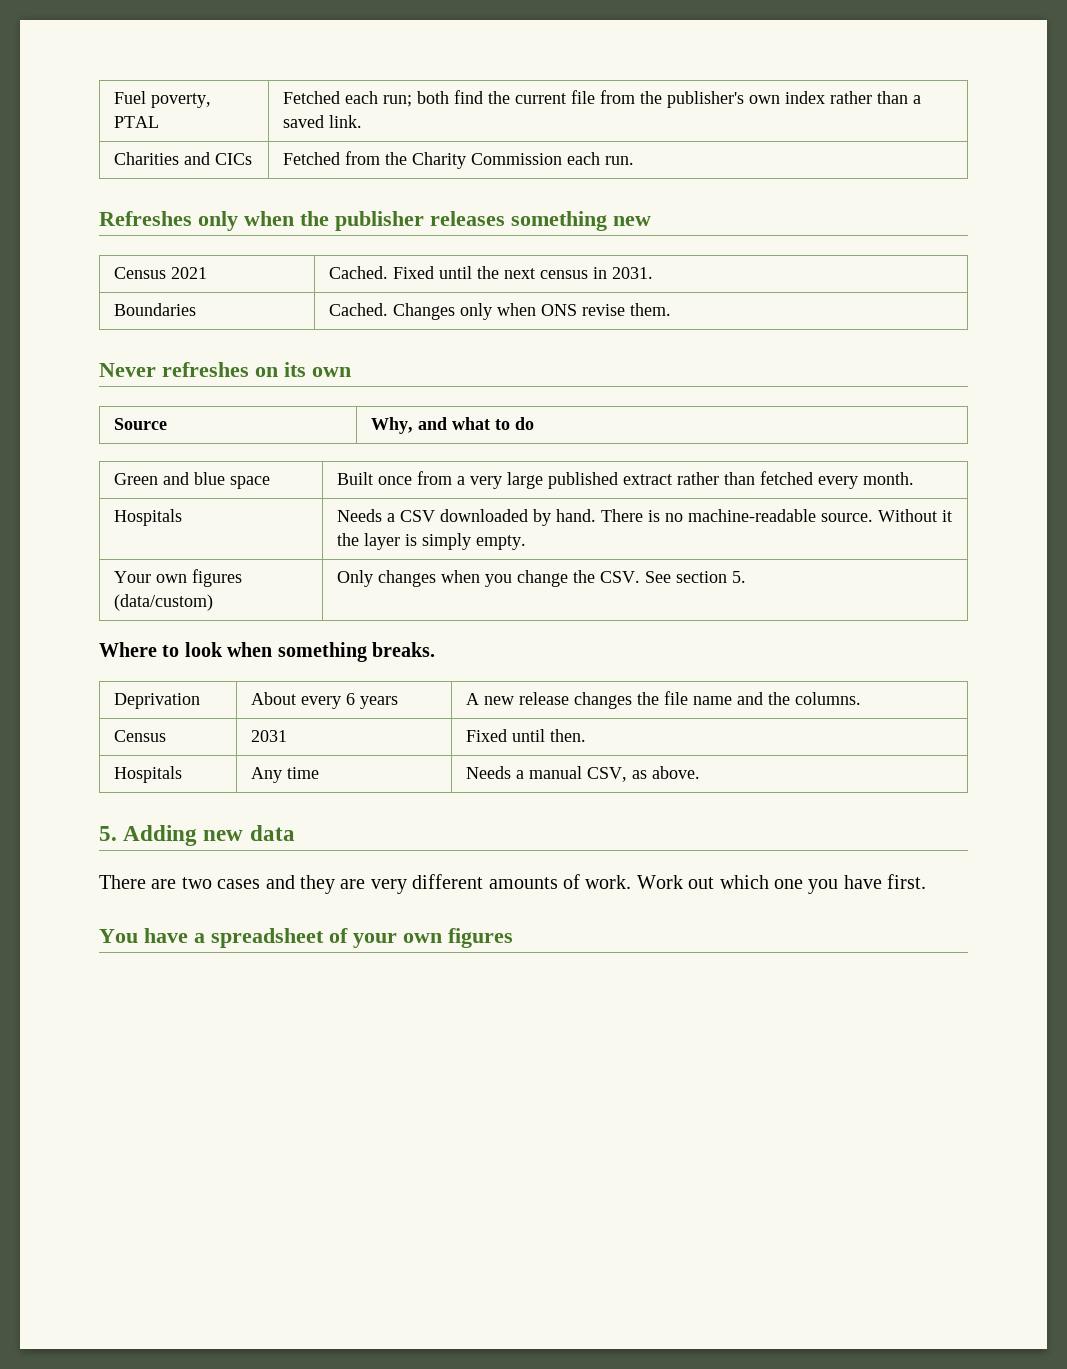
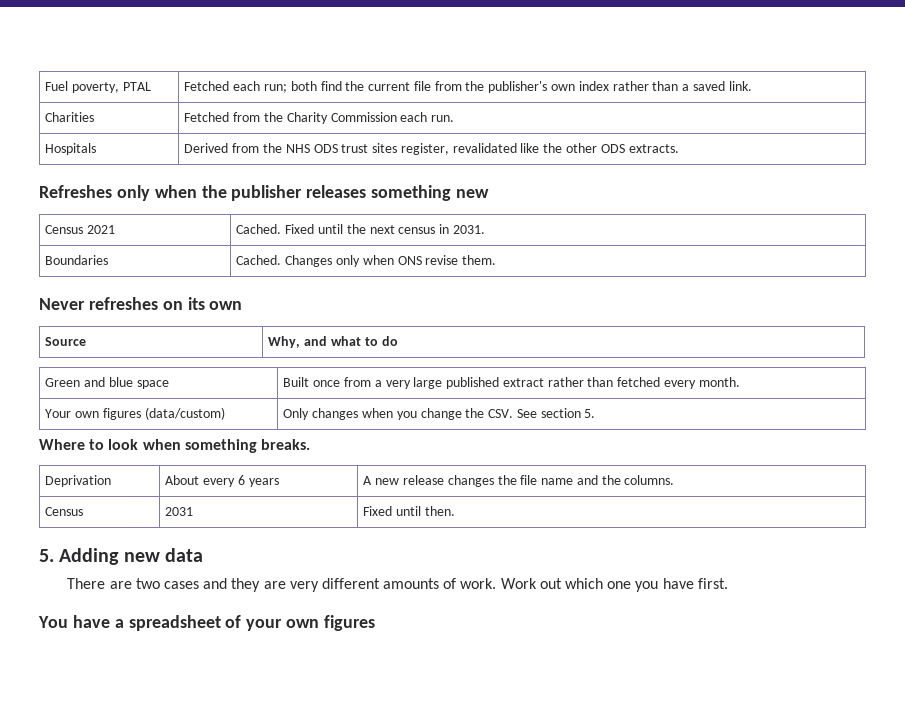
- Charities and CICs | Fetched from the Charity Commission each run.
+ Charities | Fetched from the Charity Commission each run.
+ Hospitals | Derived from the NHS ODS trust sites register, revalidated like the other ODS extracts.
- Hospitals | Needs a CSV downloaded by hand. There is no machine-readable source. Without it the layer is simply empty.
- Hospitals | Any time | Needs a manual CSV, as above.

